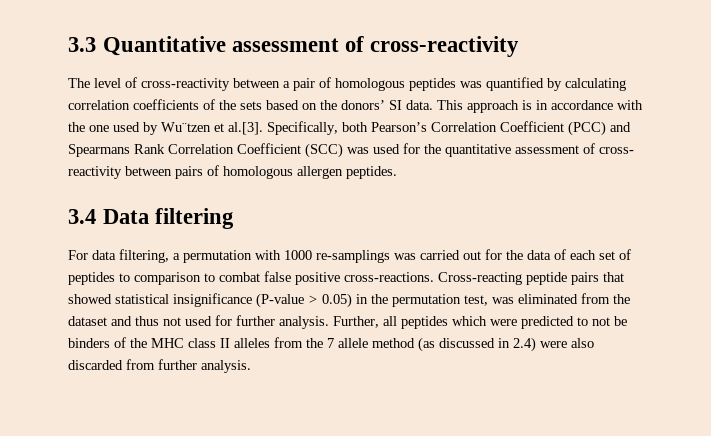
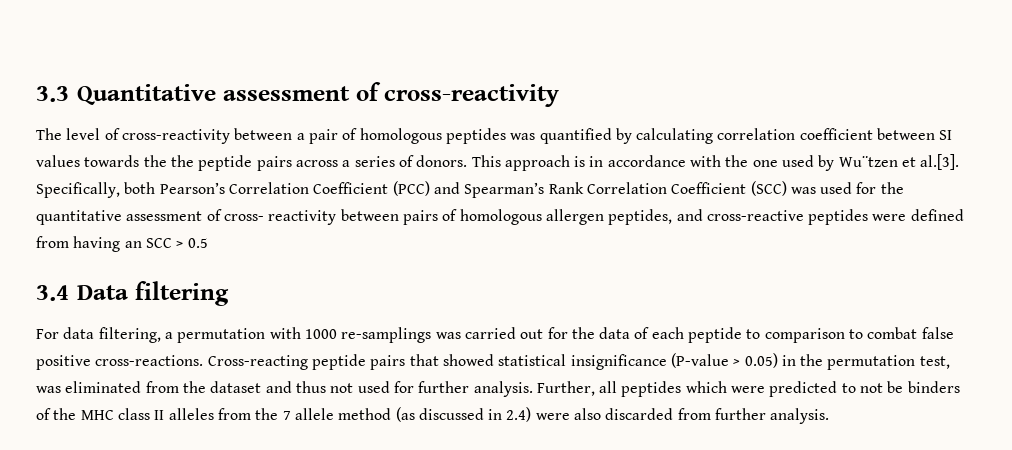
- The level of cross-reactivity between a pair of homologous peptides was quantified by calculating correlation coefficients of the sets based on the donors’ SI data.
+ The level of cross-reactivity between a pair of homologous peptides was quantified by calculating correlation coefficient between SI values towards the the peptide pairs across a series of donors.
- This approach is in accordance with the one used by Wu¨tzen et al.[3]. Specifically, both Pearson’s Correlation Coefficient (PCC) and Spearmans Rank Correlation Coefficient (SCC) was used for the quantitative assessment of cross- reactivity between pairs of homologous allergen peptides.
+ This approach is in accordance with the one used by Wu¨tzen et al.[3]. Specifically, both Pearson’s Correlation Coefficient (PCC) and Spearman’s Rank Correlation Coefficient (SCC) was used for the quantitative assessment of cross- reactivity between pairs of homologous allergen peptides, and cross-reactive peptides were defined from having an SCC > 0.5
- For data filtering, a permutation with 1000 re-samplings was carried out for the data of each set of peptides to comparison to combat false positive cross-reactions.
+ For data filtering, a permutation with 1000 re-samplings was carried out for the data of each peptide to comparison to combat false positive cross-reactions.

